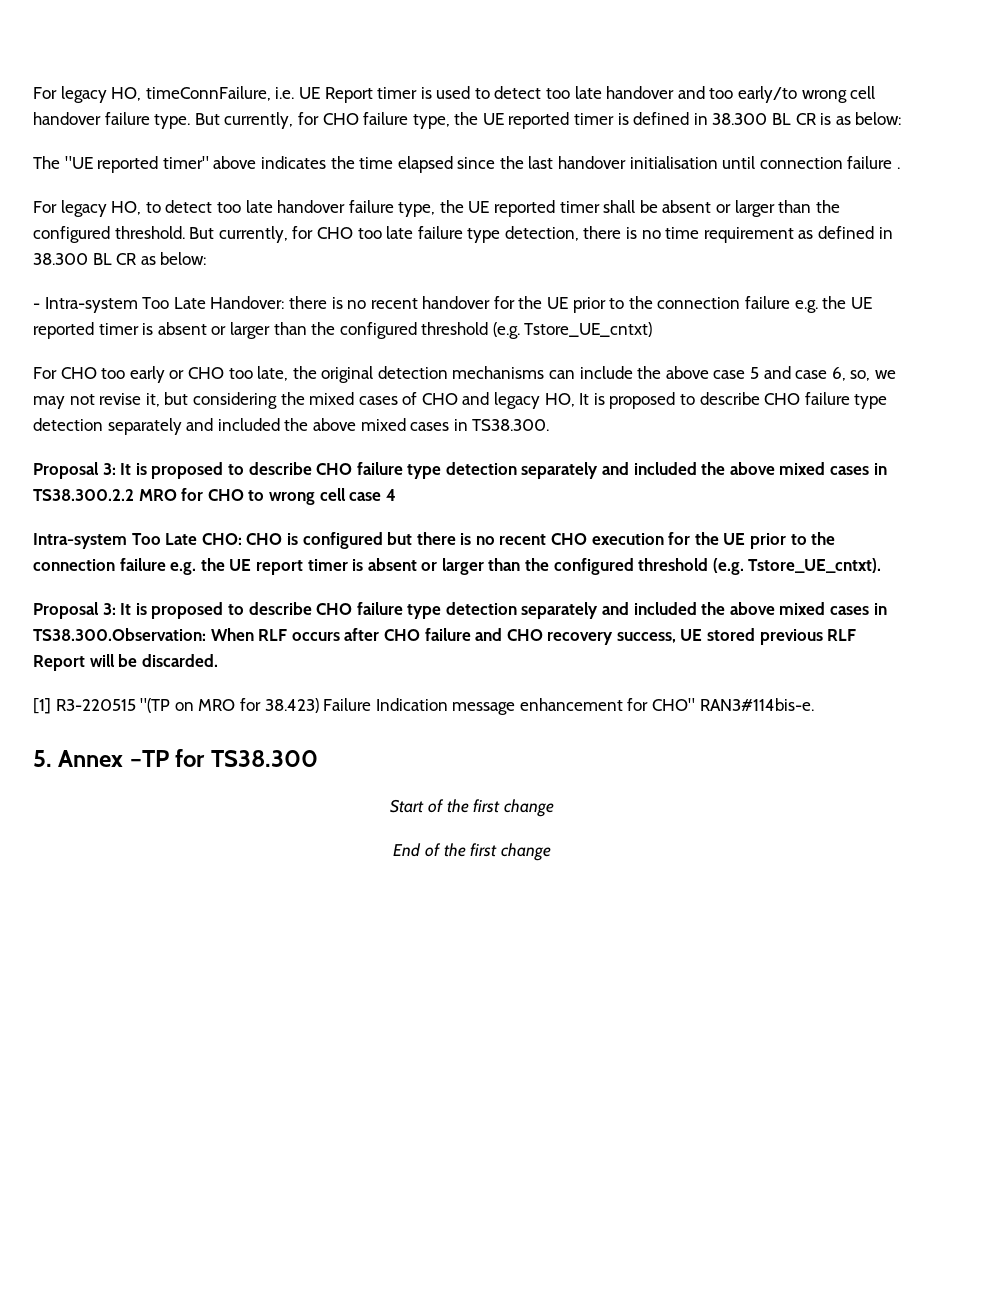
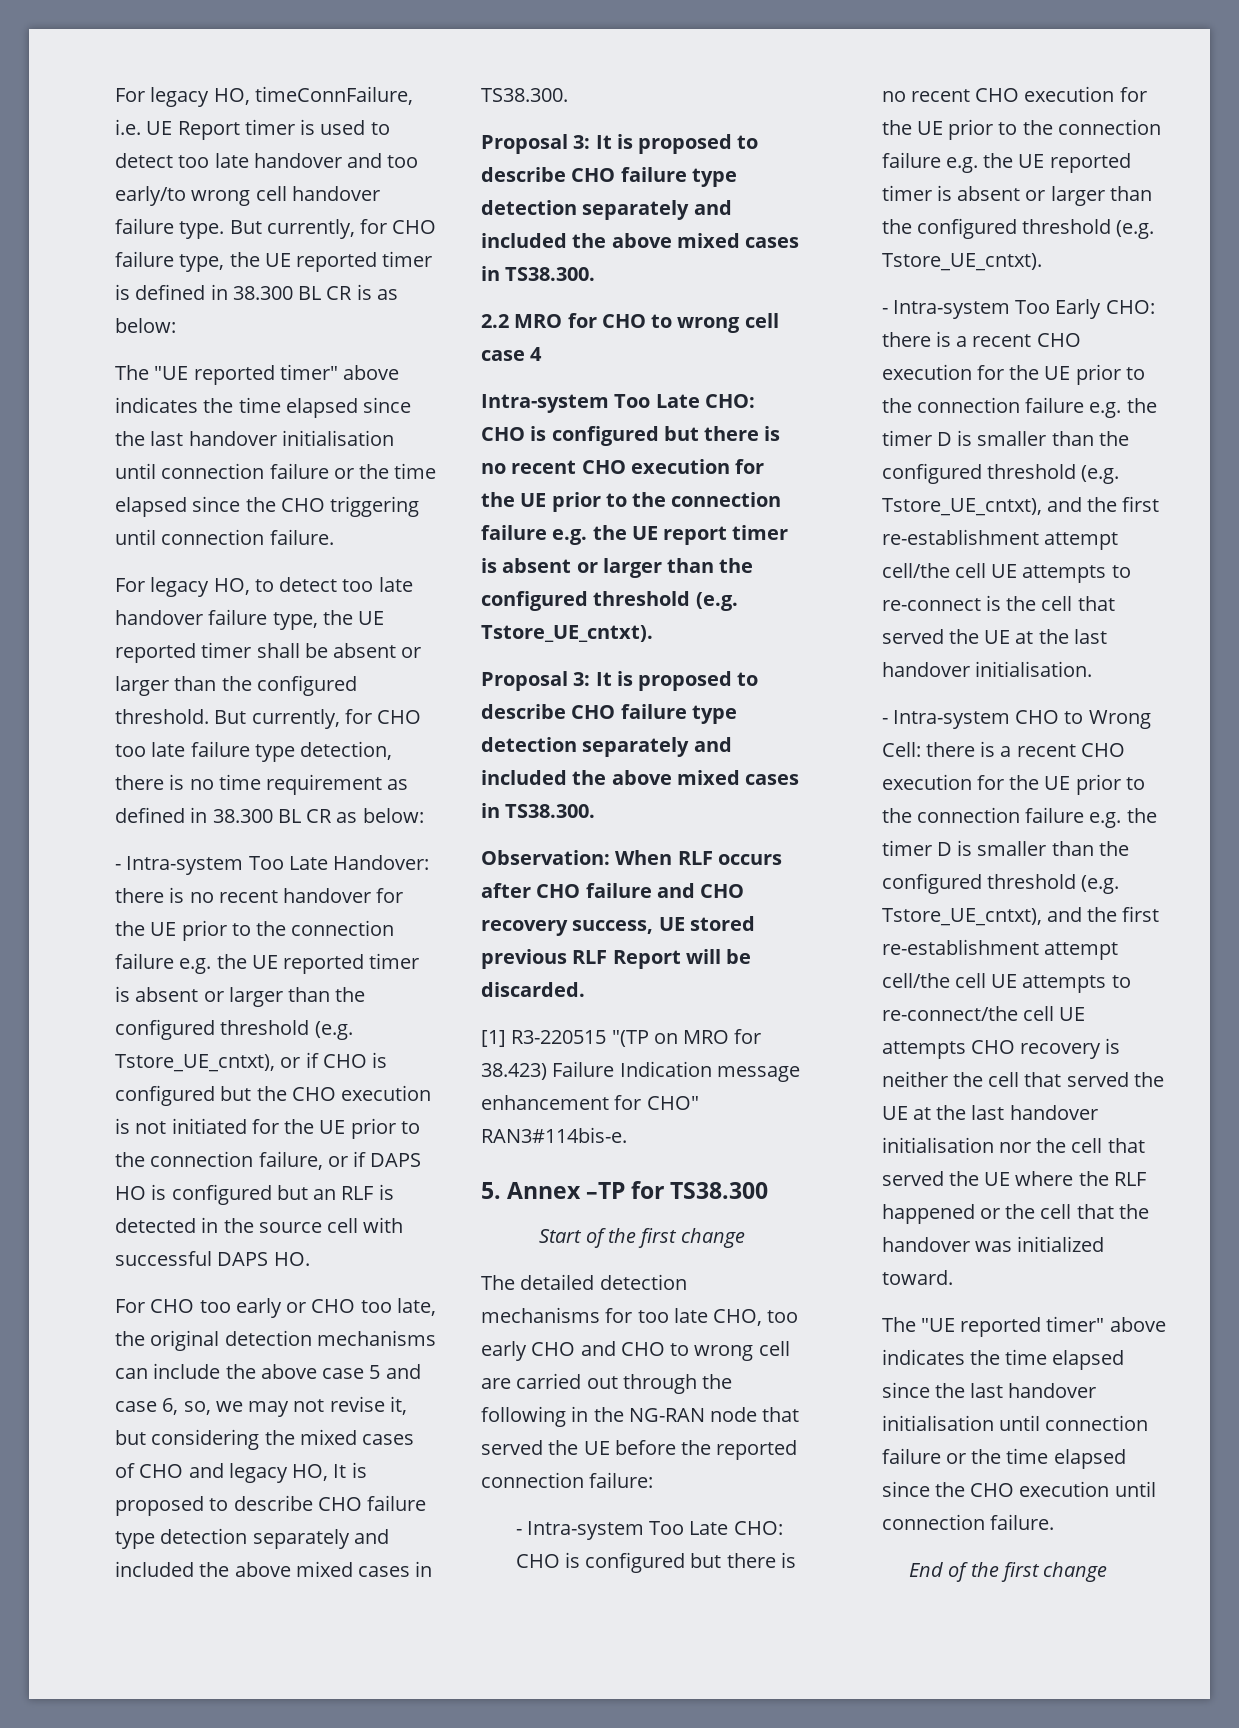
- The "UE reported timer" above indicates the time elapsed since the last handover initialisation until connection failure .
+ The "UE reported timer" above indicates the time elapsed since the last handover initialisation until connection failure or the time elapsed since the CHO triggering until connection failure.
- - Intra-system Too Late Handover: there is no recent handover for the UE prior to the connection failure e.g. the UE reported timer is absent or larger than the configured threshold (e.g. Tstore_UE_cntxt)
+ - Intra-system Too Late Handover: there is no recent handover for the UE prior to the connection failure e.g. the UE reported timer is absent or larger than the configured threshold (e.g. Tstore_UE_cntxt), or if CHO is configured but the CHO execution is not initiated for the UE prior to the connection failure, or if DAPS HO is configured but an RLF is detected in the source cell with successful DAPS HO.
  For CHO too early or CHO too late, the original detection mechanisms can include the above case 5 and case 6, so, we may not revise it, but considering the mixed cases of CHO and legacy HO, It is proposed to describe CHO failure type detection separately and included the above mixed cases in TS38.300.
- Proposal 3: It is proposed to describe CHO failure type detection separately and included the above mixed cases in TS38.300.2.2 MRO for CHO to wrong cell case 4
+ Proposal 3: It is proposed to describe CHO failure type detection separately and included the above mixed cases in TS38.300.
+ 2.2 MRO for CHO to wrong cell case 4
  CHO is configured but there is no recent CHO execution for the UE prior to the connection failure e.g. the UE report timer is absent or larger than the configured threshold (e.g. Tstore_UE_cntxt).
- Proposal 3: It is proposed to describe CHO failure type detection separately and included the above mixed cases in TS38.300.Observation:
+ Proposal 3: It is proposed to describe CHO failure type detection separately and included the above mixed cases in TS38.300.
+ Observation:
+ The detailed detection mechanisms for too late CHO, too early CHO and CHO to wrong cell are carried out through the following in the NG-RAN node that served the UE before the reported connection failure:
+ - Intra-system Too Late CHO: CHO is configured but there is no recent CHO execution for the UE prior to the connection failure e.g. the UE reported timer is absent or larger than the configured threshold (e.g. Tstore_UE_cntxt).
+ - Intra-system Too Early CHO: there is a recent CHO execution for the UE prior to the connection failure e.g. the timer D is smaller than the configured threshold (e.g. Tstore_UE_cntxt), and the first re-establishment attempt cell/the cell UE attempts to re-connect is the cell that served the UE at the last handover initialisation.
+ - Intra-system CHO to Wrong Cell: there is a recent CHO execution for the UE prior to the connection failure e.g. the timer D is smaller than the configured threshold (e.g. Tstore_UE_cntxt), and the first re-establishment attempt cell/the cell UE attempts to re-connect/the cell UE attempts CHO recovery is neither the cell that served the UE at the last handover initialisation nor the cell that served the UE where the RLF happened or the cell that the handover was initialized toward.
+ The "UE reported timer" above indicates the time elapsed since the last handover initialisation until connection failure or the time elapsed since the CHO execution until connection failure.

